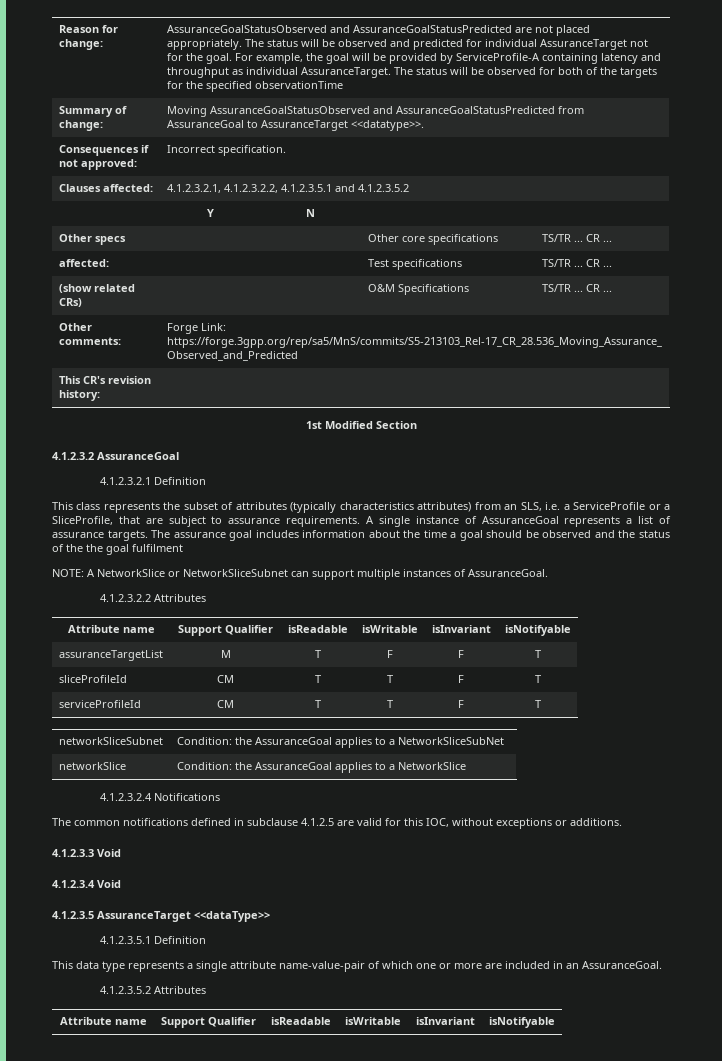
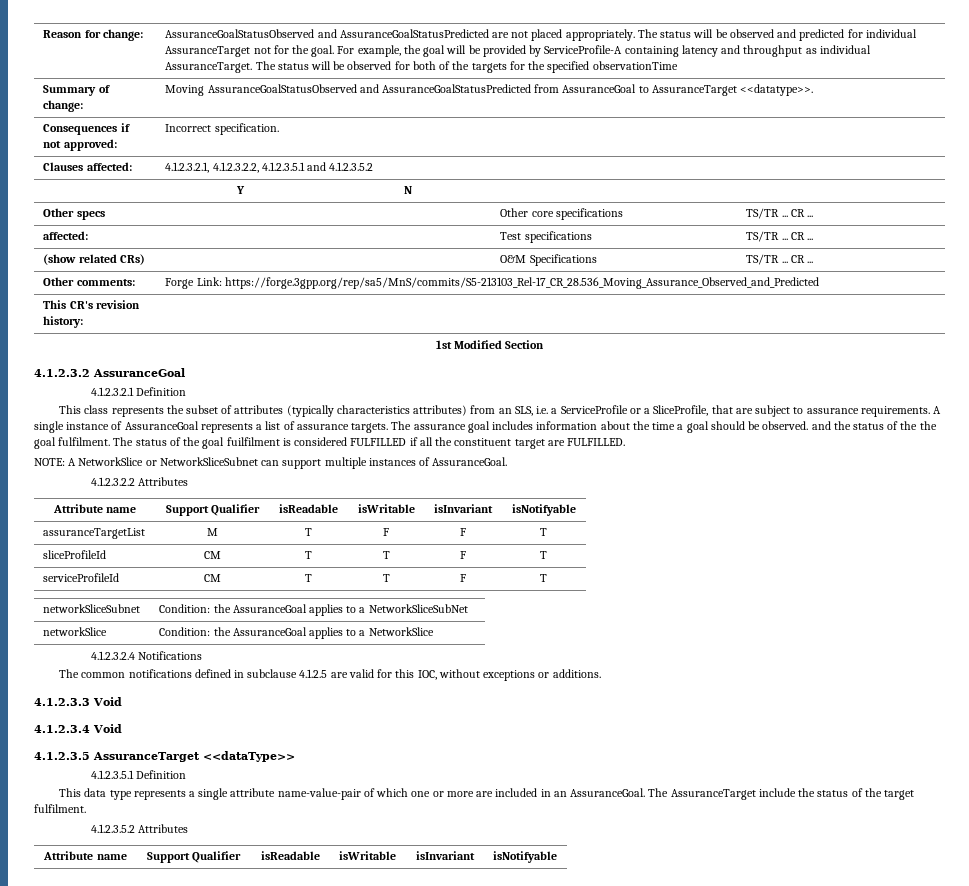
- The assurance goal includes information about the time a goal should be observed and the status of the the goal fulfilment
+ The assurance goal includes information about the time a goal should be observed. and the status of the the goal fulfilment. The status of the goal fuilfilment is considered FULFILLED if all the constituent target are FULFILLED.
+ The AssuranceTarget include the status of the target fulfilment.

